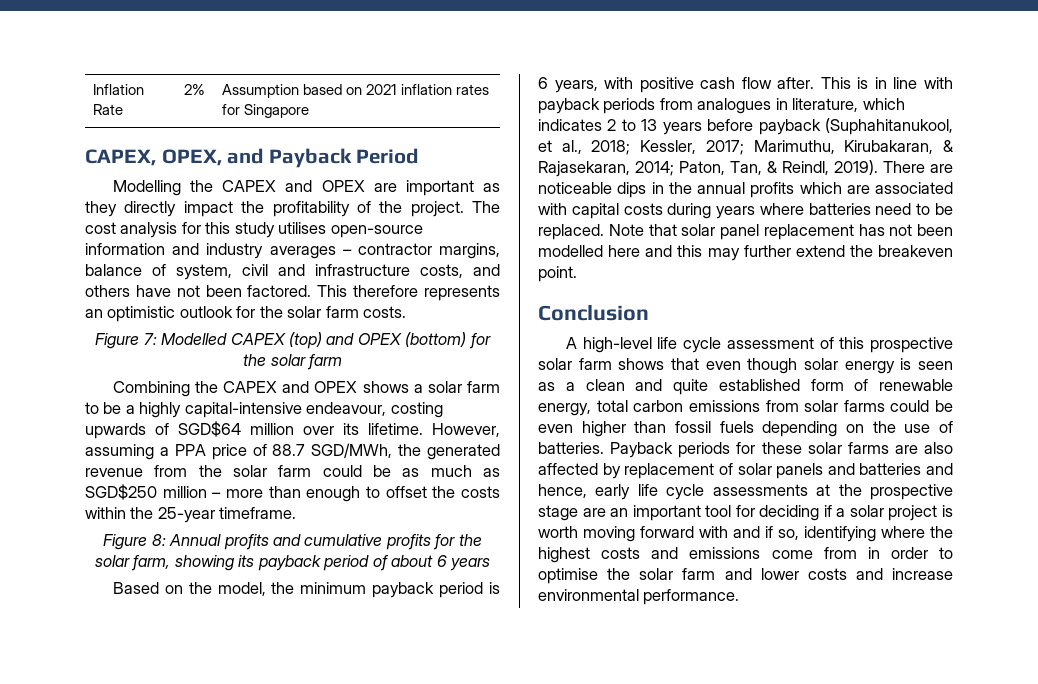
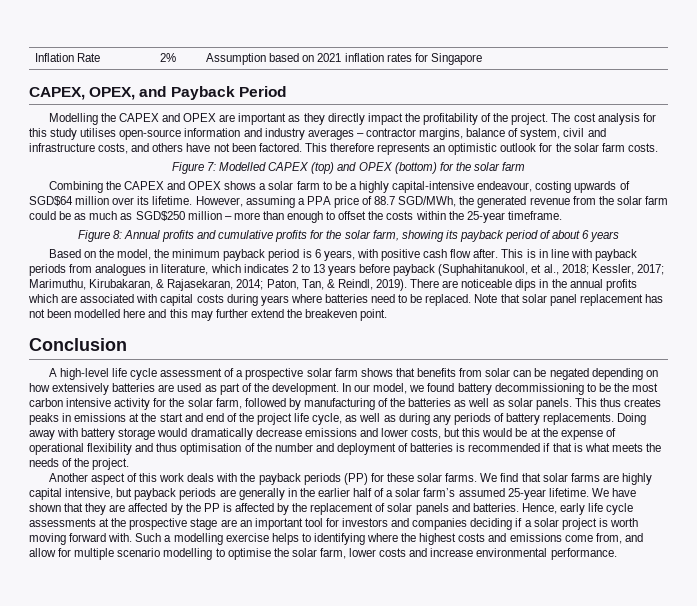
- A high-level life cycle assessment of this prospective solar farm shows that even though solar energy is seen as a clean and quite established form of renewable energy, total carbon emissions from solar farms could be even higher than fossil fuels depending on the use of batteries. Payback periods for these solar farms are also affected by replacement of solar panels and batteries and hence, early life cycle assessments at the prospective stage are an important tool for deciding if a solar project is worth moving forward with and if so, identifying where the highest costs and emissions come from in order to optimise the solar farm and lower costs and increase environmental performance.
+ A high-level life cycle assessment of a prospective solar farm shows that benefits from solar can be negated depending on how extensively batteries are used as part of the development. In our model, we found battery decommissioning to be the most carbon intensive activity for the solar farm, followed by manufacturing of the batteries as well as solar panels. This thus creates peaks in emissions at the start and end of the project life cycle, as well as during any periods of battery replacements. Doing away with battery storage would dramatically decrease emissions and lower costs, but this would be at the expense of operational flexibility and thus optimisation of the number and deployment of batteries is recommended if that is what meets the needs of the project.
+ Another aspect of this work deals with the payback periods (PP) for these solar farms. We find that solar farms are highly capital intensive, but payback periods are generally in the earlier half of a solar farm’s assumed 25-year lifetime. We have shown that they are affected by the PP is affected by the replacement of solar panels and batteries. Hence, early life cycle assessments at the prospective stage are an important tool for investors and companies deciding if a solar project is worth moving forward with. Such a modelling exercise helps to identifying where the highest costs and emissions come from, and allow for multiple scenario modelling to optimise the solar farm, lower costs and increase environmental performance.

